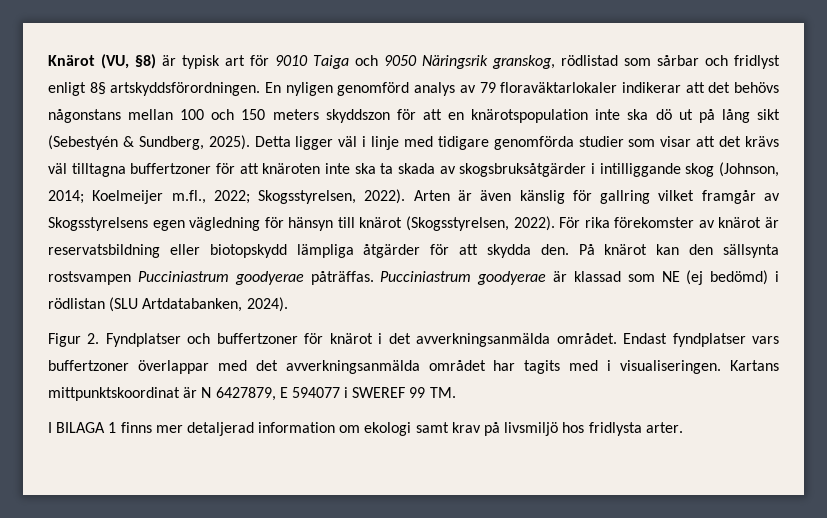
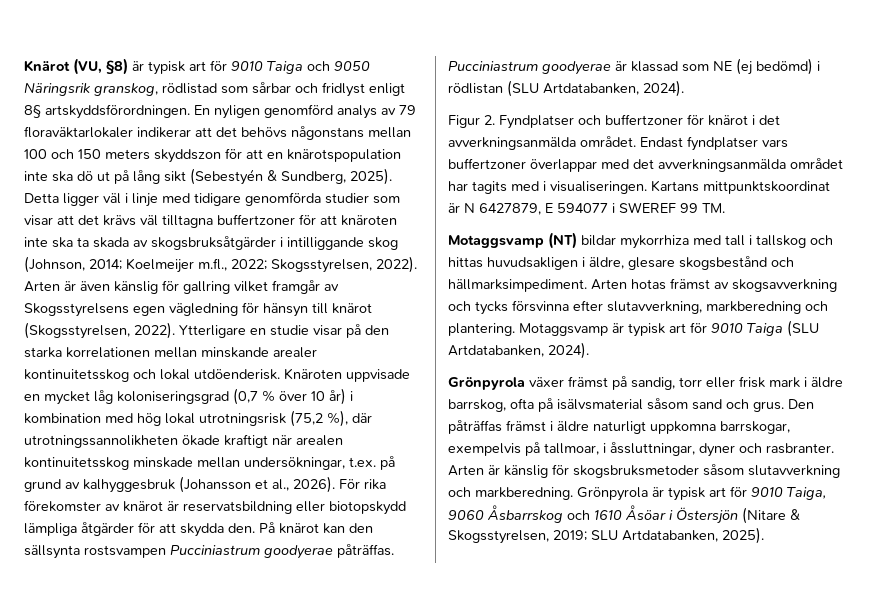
+ Ytterligare en studie visar på den starka korrelationen mellan minskande arealer kontinuitetsskog och lokal utdöenderisk. Knäroten uppvisade en mycket låg koloniseringsgrad (0,7 % över 10 år) i kombination med hög lokal utrotningsrisk (75,2 %), där utrotningssannolikheten ökade kraftigt när arealen kontinuitetsskog minskade mellan undersökningar, t.ex. på grund av kalhyggesbruk (Johansson et al., 2026).
- I BILAGA 1 finns mer detaljerad information om ekologi samt krav på livsmiljö hos fridlysta arter.
+ Motaggsvamp (NT) bildar mykorrhiza med tall i tallskog och hittas huvudsakligen i äldre, glesare skogsbestånd och hällmarksimpediment. Arten hotas främst av skogsavverkning och tycks försvinna efter slutavverkning, markberedning och plantering. Motaggsvamp är typisk art för 9010 Taiga (SLU Artdatabanken, 2024).
+ Grönpyrola växer främst på sandig, torr eller frisk mark i äldre barrskog, ofta på isälvsmaterial såsom sand och grus. Den påträffas främst i äldre naturligt uppkomna barrskogar, exempelvis på tallmoar, i åssluttningar, dyner och rasbranter. Arten är känslig för skogsbruksmetoder såsom slutavverkning och markberedning. Grönpyrola är typisk art för 9010 Taiga, 9060 Åsbarrskog och 1610 Åsöar i Östersjön (Nitare & Skogsstyrelsen, 2019; SLU Artdatabanken, 2025).

